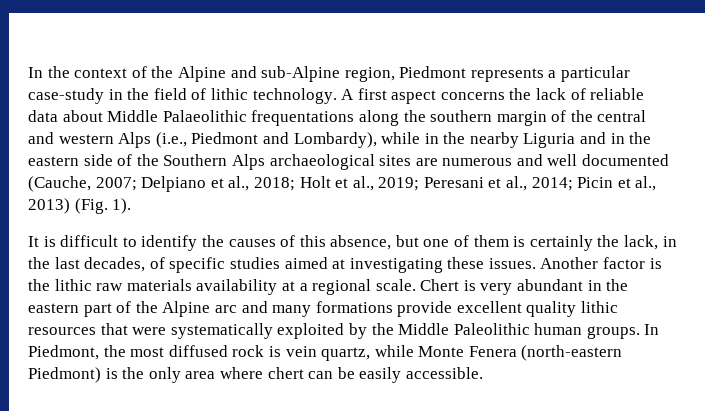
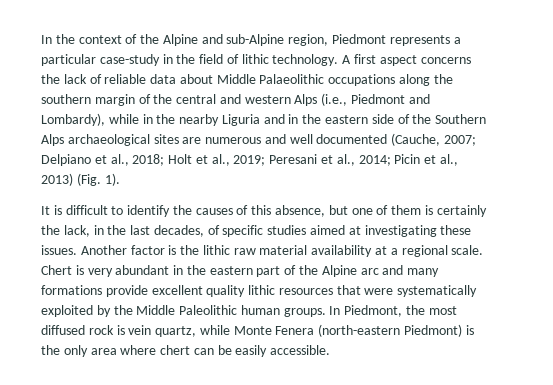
- A first aspect concerns the lack of reliable data about Middle Palaeolithic frequentations along the southern margin of the central and western Alps (i.e., Piedmont and Lombardy), while in the nearby Liguria and in the eastern side of the Southern Alps archaeological sites are numerous and well documented (Cauche, 2007;
+ A first aspect concerns the lack of reliable data about Middle Palaeolithic occupations along the southern margin of the central and western Alps (i.e., Piedmont and Lombardy), while in the nearby Liguria and in the eastern side of the Southern Alps archaeological sites are numerous and well documented (Cauche, 2007;
- Another factor is the lithic raw materials availability at a regional scale.
+ Another factor is the lithic raw material availability at a regional scale.

